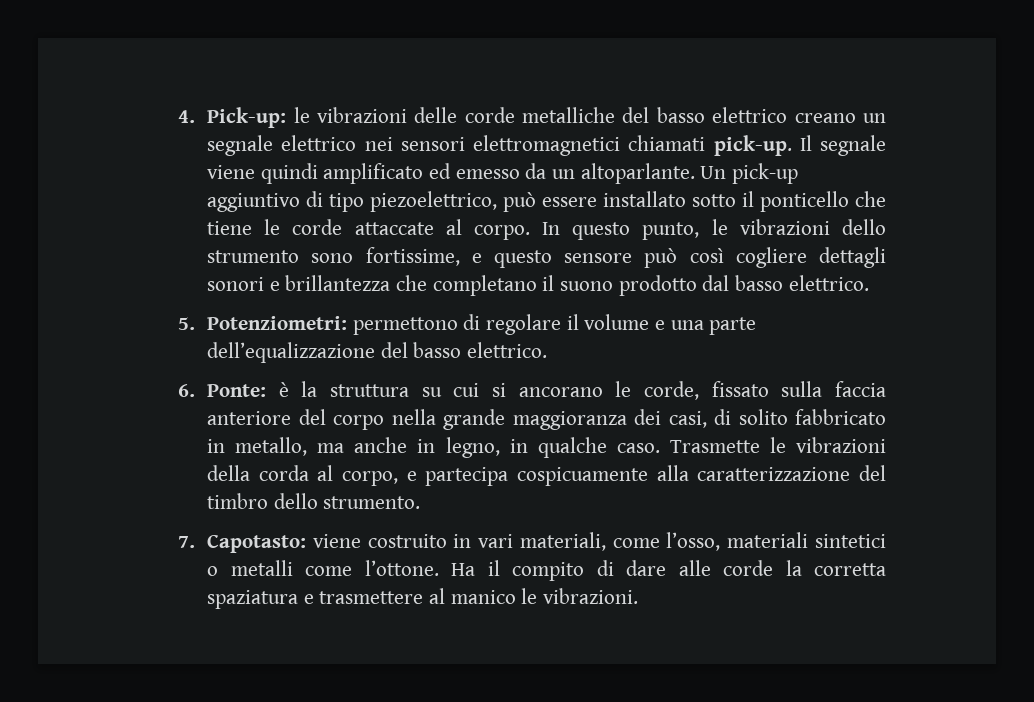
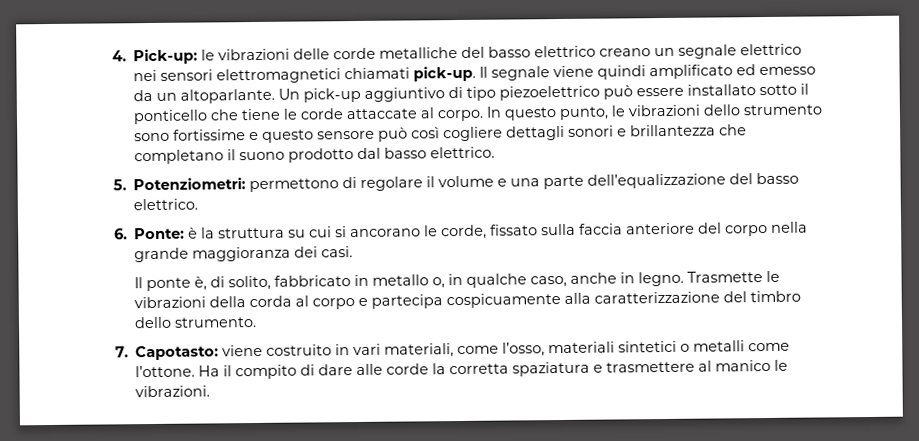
- Un pick-up aggiuntivo di tipo piezoelettrico, può essere installato sotto il ponticello che tiene le corde attaccate al corpo.
+ Un pick-up aggiuntivo di tipo piezoelettrico può essere installato sotto il ponticello che tiene le corde attaccate al corpo.
- In questo punto, le vibrazioni dello strumento sono fortissime, e questo sensore può così cogliere dettagli sonori e brillantezza che completano il suono prodotto dal basso elettrico.
+ In questo punto, le vibrazioni dello strumento sono fortissime e questo sensore può così cogliere dettagli sonori e brillantezza che completano il suono prodotto dal basso elettrico.
- 6. Ponte: è la struttura su cui si ancorano le corde, fissato sulla faccia anteriore del corpo nella grande maggioranza dei casi, di solito fabbricato in metallo, ma anche in legno, in qualche caso.
+ 6. Ponte: è la struttura su cui si ancorano le corde, fissato sulla faccia anteriore del corpo nella grande maggioranza dei casi.
+ Il ponte è, di solito, fabbricato in metallo o, in qualche caso, anche in legno.
- Trasmette le vibrazioni della corda al corpo, e partecipa cospicuamente alla caratterizzazione del timbro dello strumento.
+ Trasmette le vibrazioni della corda al corpo e partecipa cospicuamente alla caratterizzazione del timbro dello strumento.

